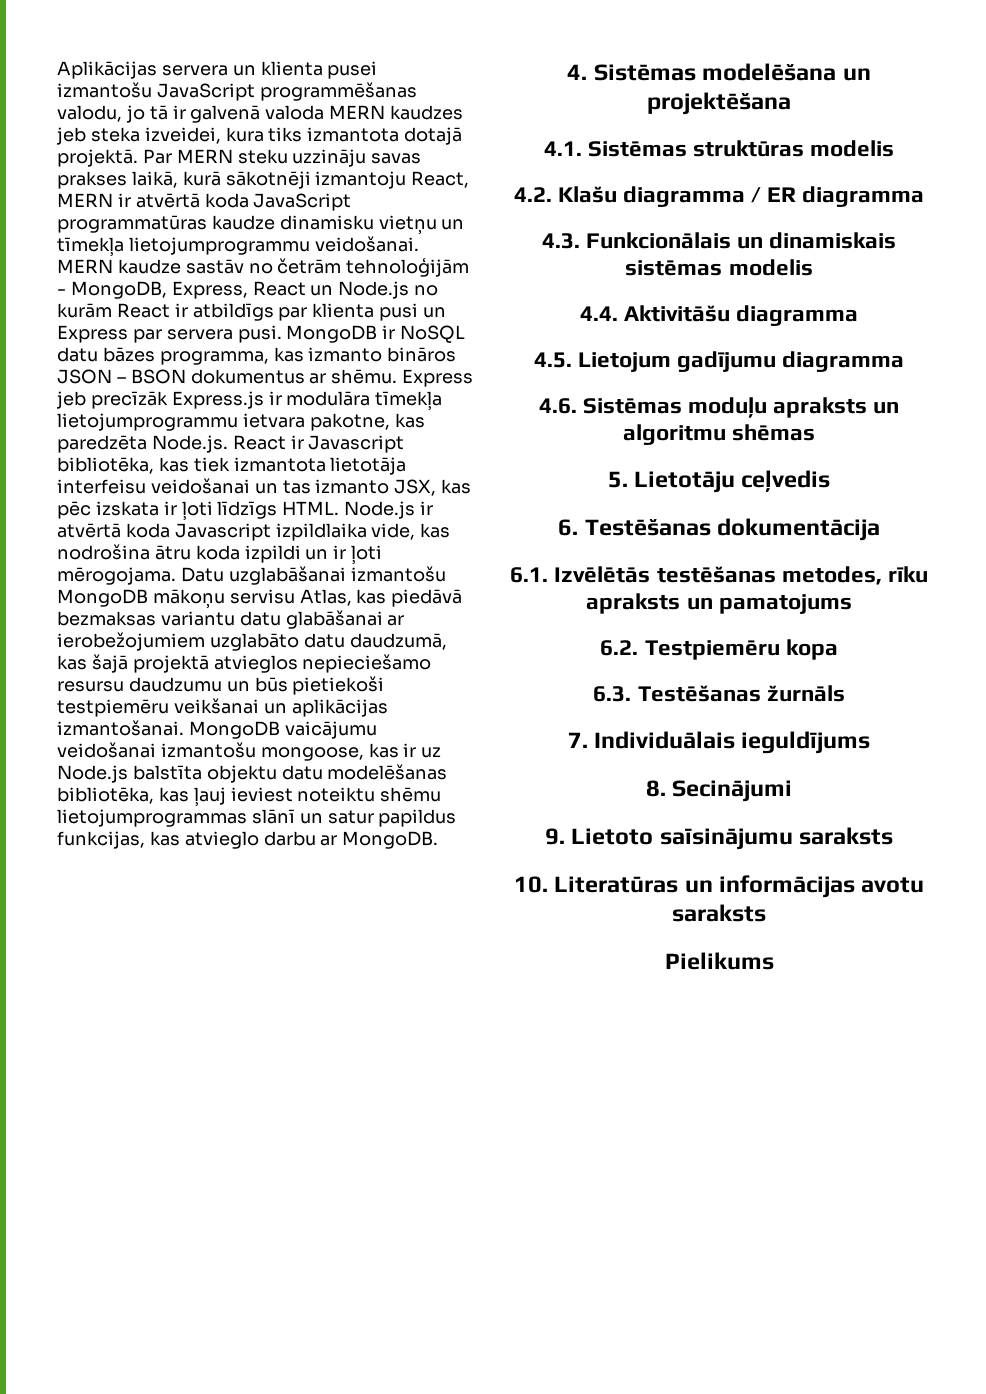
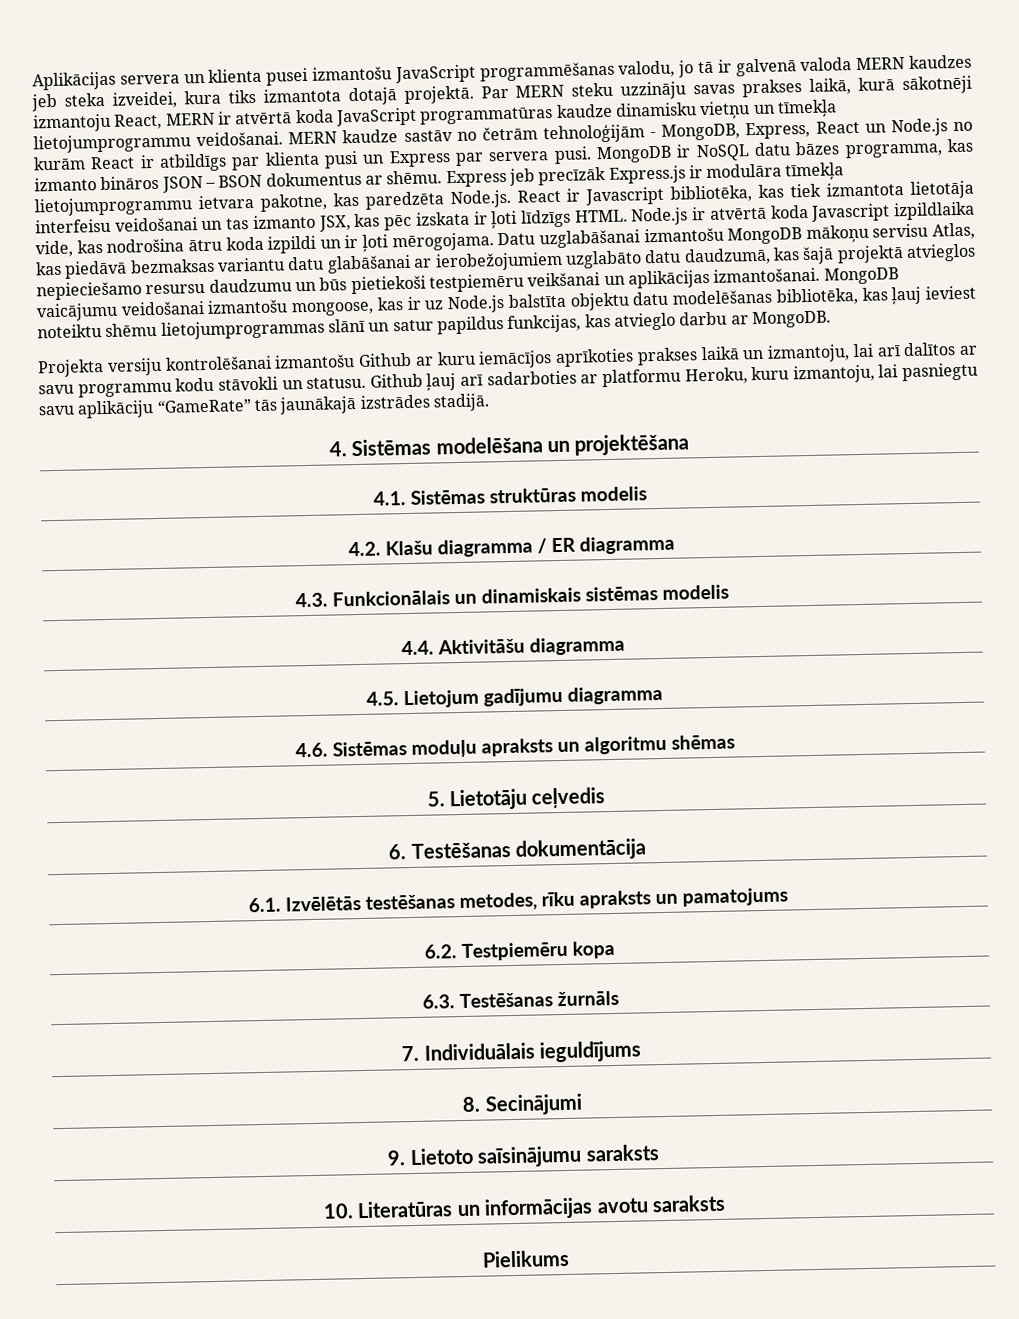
+ Projekta versiju kontrolēšanai izmantošu Github ar kuru iemācījos aprīkoties prakses laikā un izmantoju, lai arī dalītos ar savu programmu kodu stāvokli un statusu. Github ļauj arī sadarboties ar platformu Heroku, kuru izmantoju, lai pasniegtu savu aplikāciju “GameRate” tās jaunākajā izstrādes stadijā.

